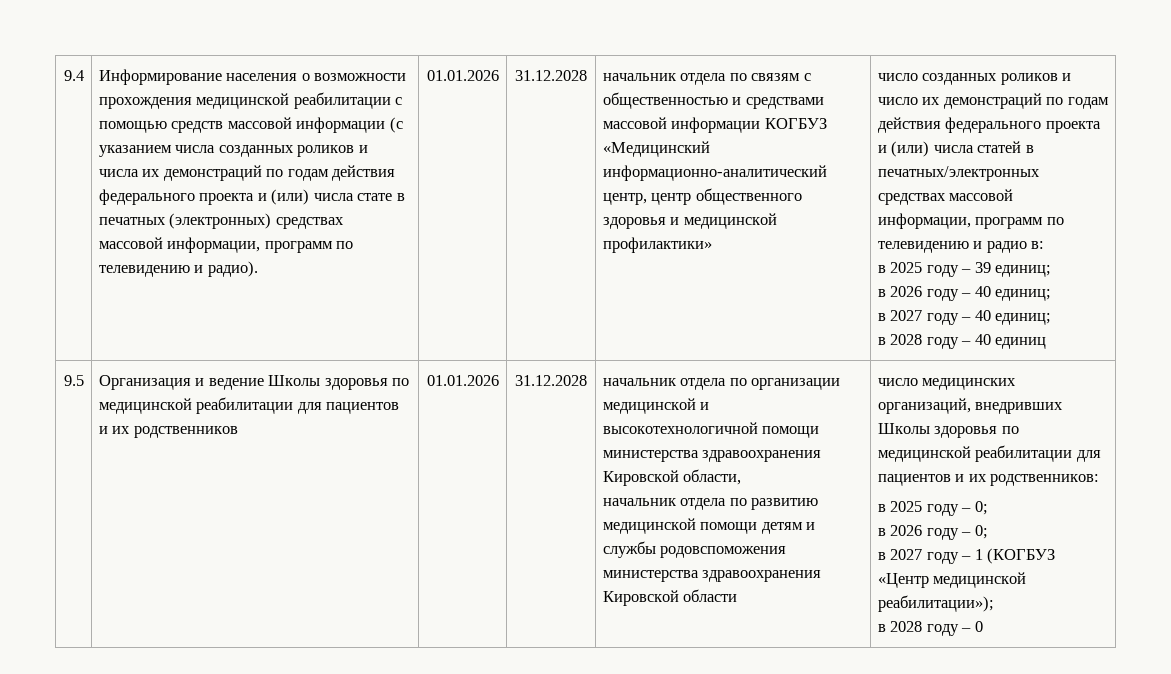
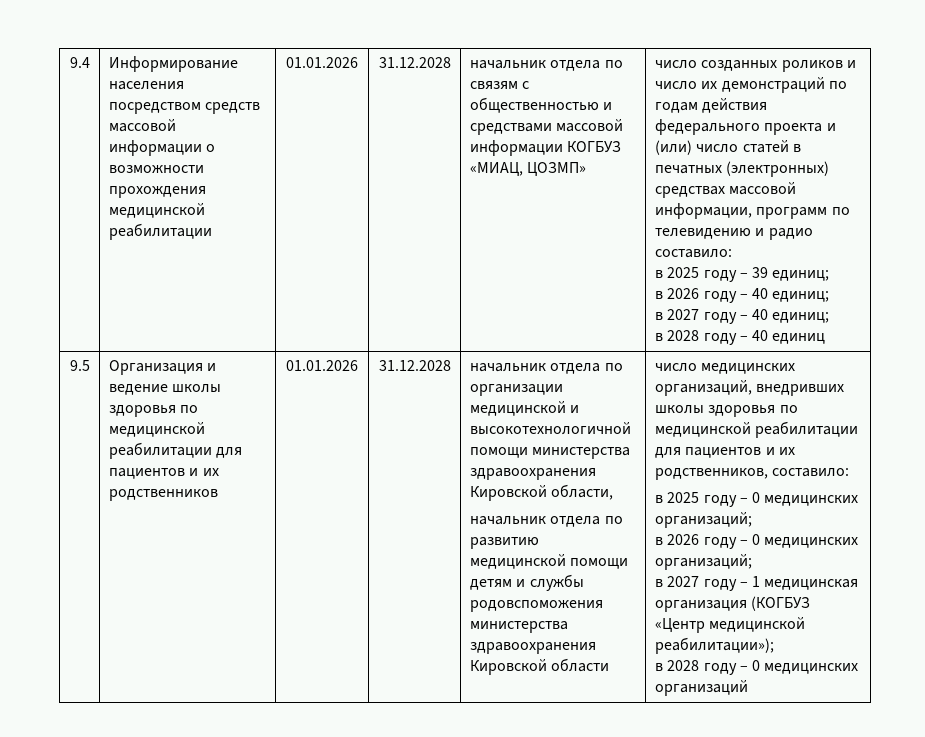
- Информирование населения о возможности прохождения медицинской реабилитации с помощью средств массовой информации (с указанием числа созданных роликов и числа их демонстраций по годам действия федерального проекта и (или) числа стате в печатных (электронных) средствах массовой информации, программ по телевидению и радио).
+ Информирование населения посредством средств массовой информации о возможности прохождения медицинской реабилитации
- начальник отдела по связям с общественностью и средствами массовой информации КОГБУЗ «Медицинский информационно-аналитический центр, центр общественного здоровья и медицинской профилактики»
+ начальник отдела по связям с общественностью и средствами массовой информации КОГБУЗ «МИАЦ, ЦОЗМП»
- число созданных роликов и число их демонстраций по годам действия федерального проекта и (или) числа статей в печатных/электронных средствах массовой информации, программ по телевидению и радио в:
+ число созданных роликов и число их демонстраций по годам действия федерального проекта и (или) число статей в печатных (электронных) средствах массовой информации, программ по телевидению и радио составило:
- Организация и ведение Школы здоровья по медицинской реабилитации для пациентов и их родственников
+ Организация и ведение школы здоровья по медицинской реабилитации для пациентов и их родственников
- число медицинских организаций, внедривших Школы здоровья по медицинской реабилитации для пациентов и их родственников:
- в 2025 году – 0;
- в 2026 году – 0;
+ число медицинских организаций, внедривших школы здоровья по медицинской реабилитации для пациентов и их родственников, составило:
+ в 2025 году – 0 медицинских организаций;
+ в 2026 году – 0 медицинских организаций;
- в 2027 году – 1 (КОГБУЗ «Центр медицинской реабилитации»);
+ в 2027 году – 1 медицинская организация (КОГБУЗ «Центр медицинской реабилитации»);
- в 2028 году – 0
+ в 2028 году – 0 медицинских организаций

